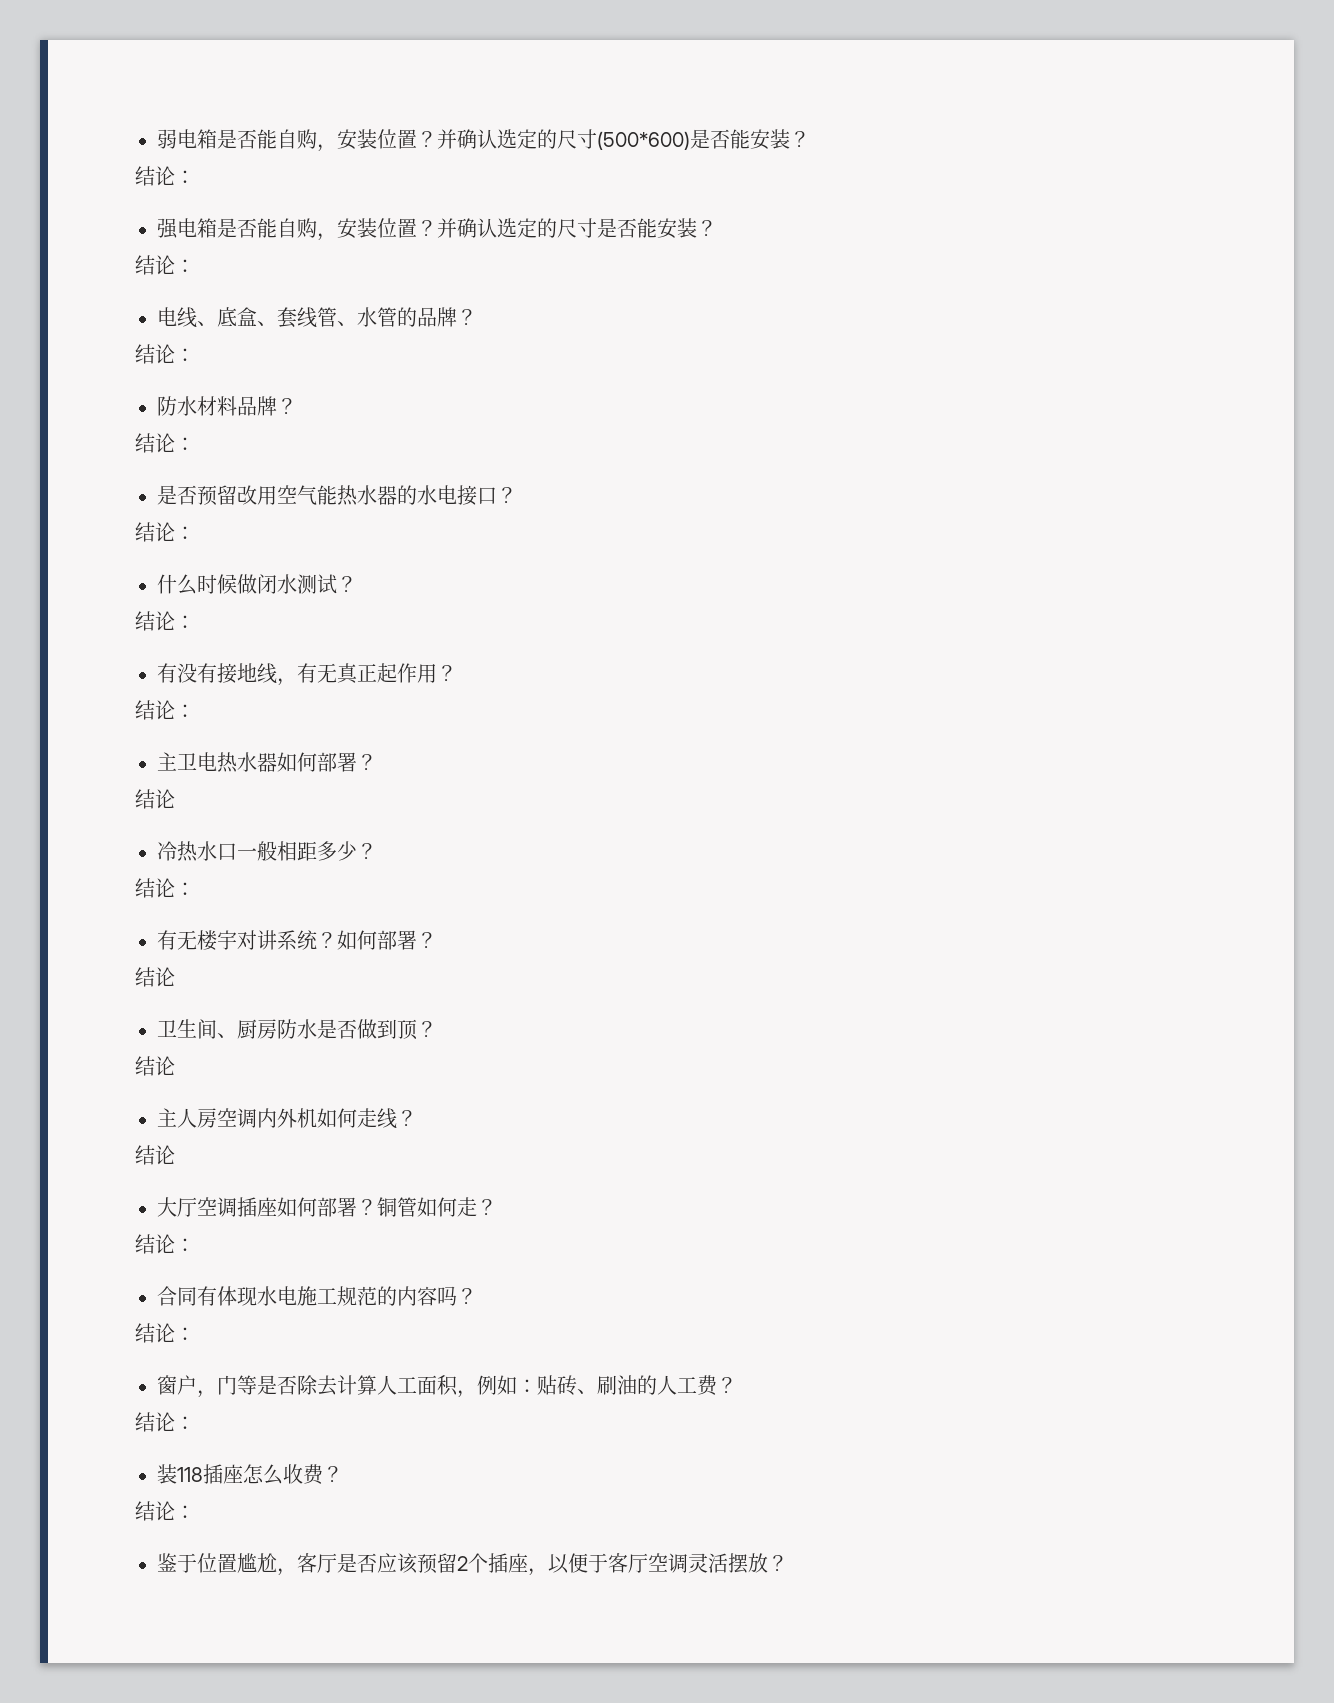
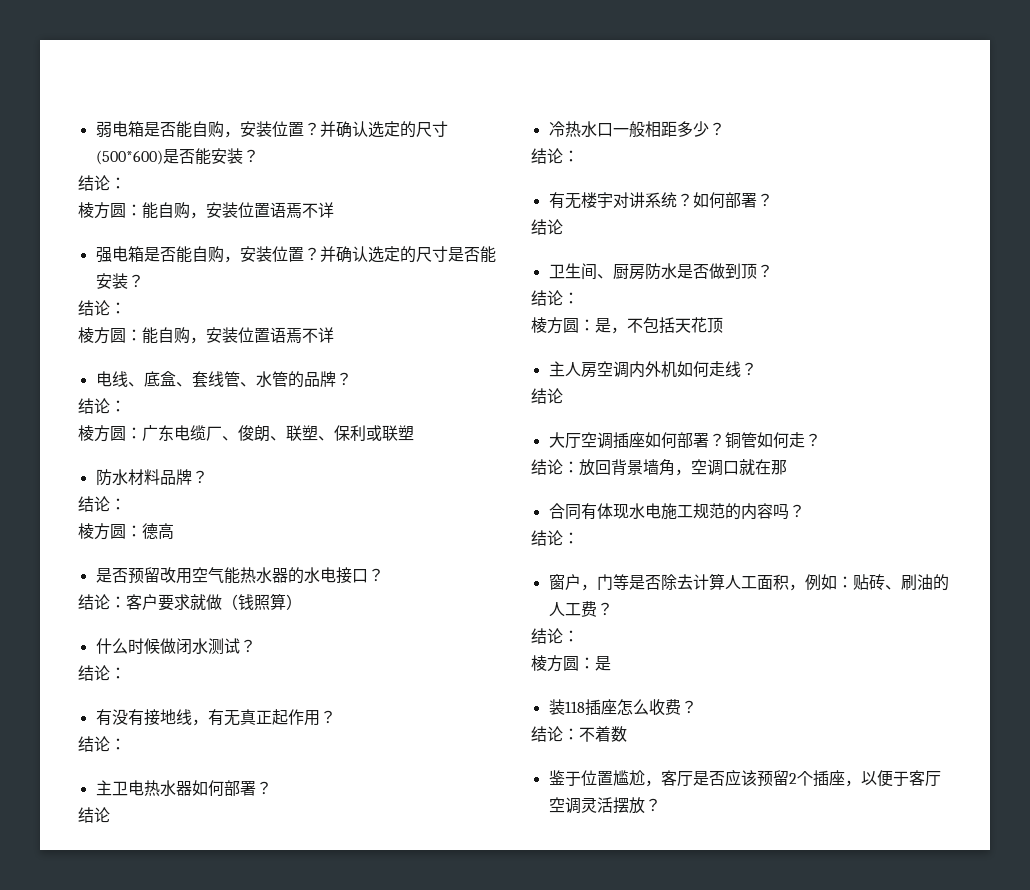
  并确认选定的尺寸(500*600)是否能安装？
  结论：
+ 棱方圆：能自购，安装位置语焉不详
  并确认选定的尺寸是否能安装？
  结论：
+ 棱方圆：能自购，安装位置语焉不详
+ 棱方圆：广东电缆厂、俊朗、联塑、保利或联塑
+ 棱方圆：德高
  是否预留改用空气能热水器的水电接口？
- 结论：
+ 结论：客户要求就做（钱照算）
  卫生间、厨房防水是否做到顶？
- 结论
+ 结论：
+ 棱方圆：是，不包括天花顶
  铜管如何走？
- 结论：
+ 结论：放回背景墙角，空调口就在那
  窗户，门等是否除去计算人工面积，例如：贴砖、刷油的人工费？
  结论：
+ 棱方圆：是
  装118插座怎么收费？
- 结论：
+ 结论：不着数

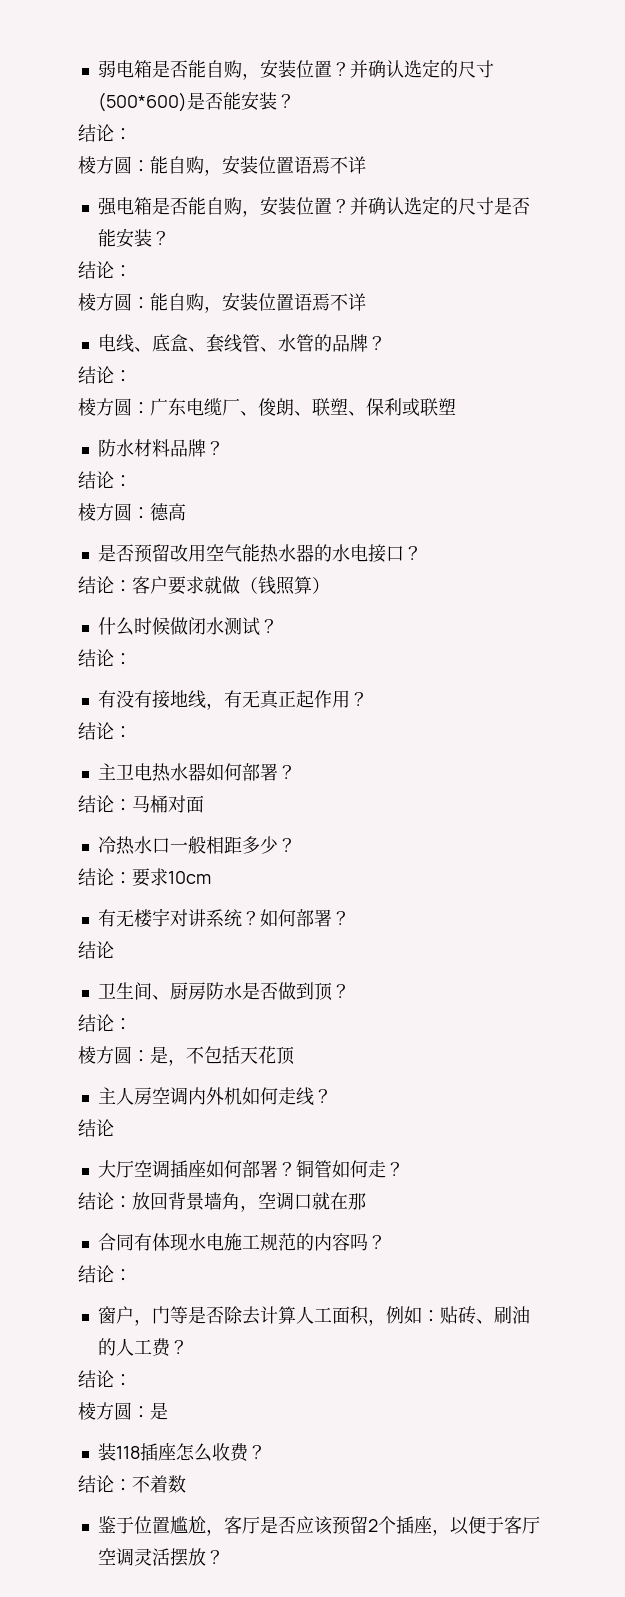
  主卫电热水器如何部署？
- 结论
+ 结论：马桶对面
  冷热水口一般相距多少？
- 结论：
+ 结论：要求10cm

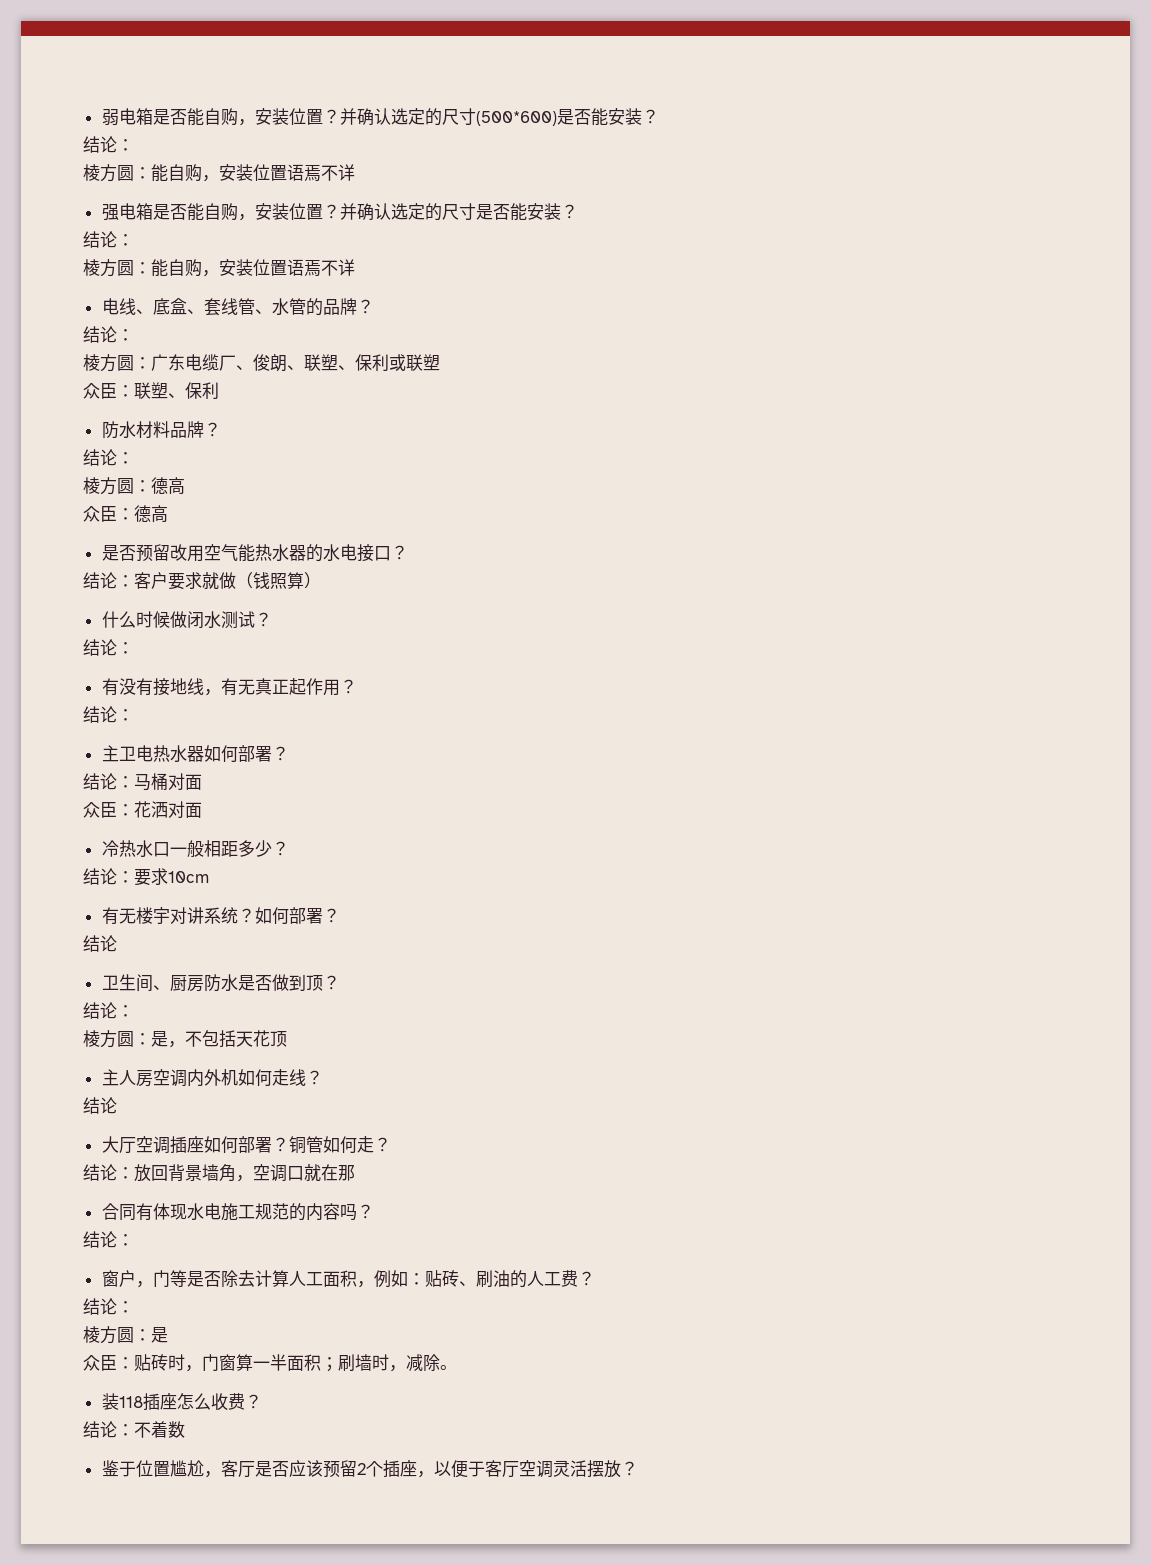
+ 众臣：联塑、保利
+ 众臣：德高
+ 众臣：花洒对面
+ 众臣：贴砖时，门窗算一半面积；刷墙时，减除。

